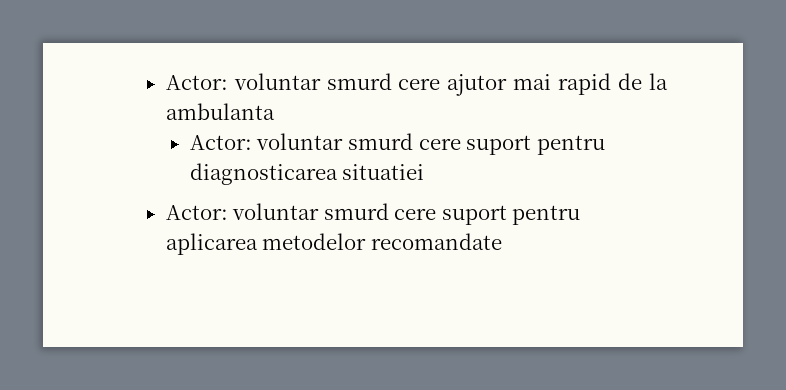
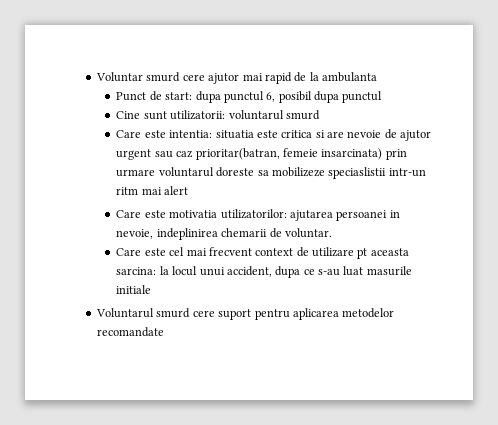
- Actor: voluntar smurd cere ajutor mai rapid de la ambulanta
+ Voluntar smurd cere ajutor mai rapid de la ambulanta
- Actor: voluntar smurd cere suport pentru diagnosticarea situatiei
- Actor: voluntar smurd cere suport pentru aplicarea metodelor recomandate
+ Punct de start: dupa punctul 6, posibil dupa punctul
+ Cine sunt utilizatorii: voluntarul smurd
+ Care este intentia: situatia este critica si are nevoie de ajutor urgent sau caz prioritar(batran, femeie insarcinata) prin urmare voluntarul doreste sa mobilizeze speciaslistii intr-un ritm mai alert
+ Care este motivatia utilizatorilor: ajutarea persoanei in nevoie, indeplinirea chemarii de voluntar.
+ Care este cel mai frecvent context de utilizare pt aceasta sarcina: la locul unui accident, dupa ce s-au luat masurile initiale
+ Voluntarul smurd cere suport pentru aplicarea metodelor recomandate

